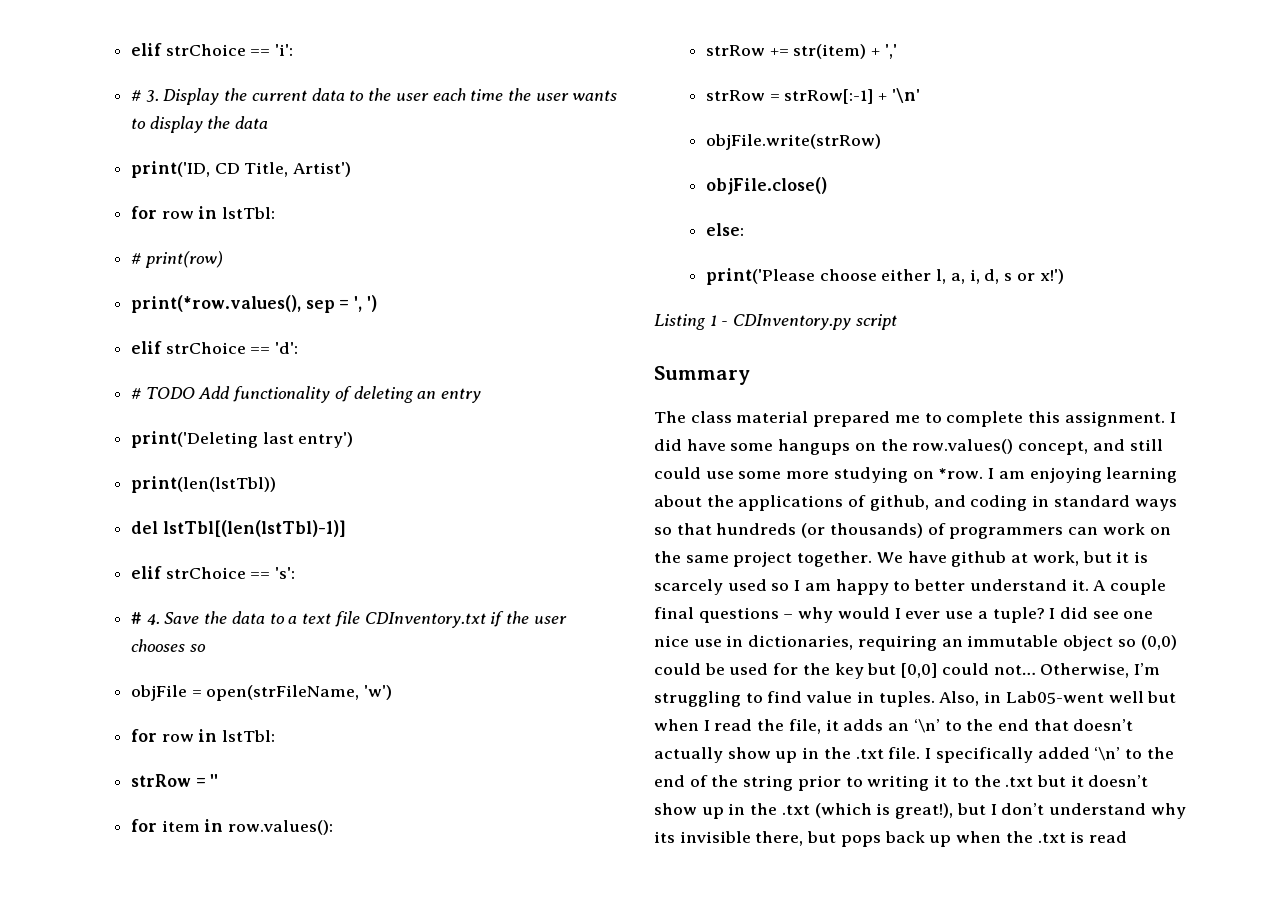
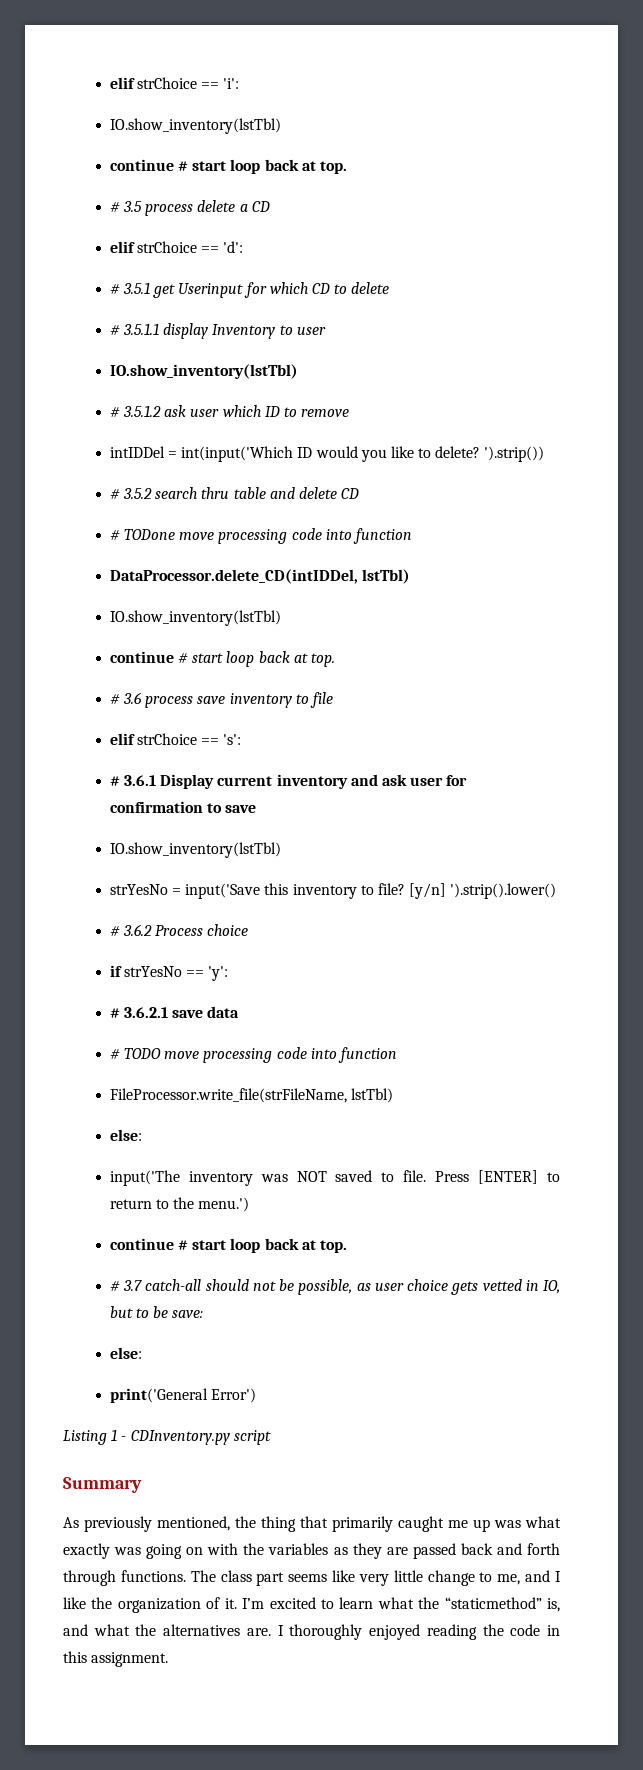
  elif strChoice == 'i':
- # 3. Display the current data to the user each time the user wants to display the data
- print('ID, CD Title, Artist')
- for row in lstTbl:
- # print(row)
- print(*row.values(), sep = ', ')
+ IO.show_inventory(lstTbl)
+ continue # start loop back at top.
+ # 3.5 process delete a CD
- # TODO Add functionality of deleting an entry
- print('Deleting last entry')
- print(len(lstTbl))
- del lstTbl[(len(lstTbl)-1)]
+ # 3.5.1 get Userinput for which CD to delete
+ # 3.5.1.1 display Inventory to user
+ IO.show_inventory(lstTbl)
+ # 3.5.1.2 ask user which ID to remove
+ intIDDel = int(input('Which ID would you like to delete? ').strip())
+ # 3.5.2 search thru table and delete CD
+ # TODone move processing code into function
+ DataProcessor.delete_CD(intIDDel, lstTbl)
+ IO.show_inventory(lstTbl)
+ continue # start loop back at top.
+ # 3.6 process save inventory to file
- # 4. Save the data to a text file CDInventory.txt if the user chooses so
- objFile = open(strFileName, 'w')
- for row in lstTbl:
- strRow = ''
- for item in row.values():
- strRow += str(item) + ','
- strRow = strRow[:-1] + '\n'
- objFile.write(strRow)
- objFile.close()
+ # 3.6.1 Display current inventory and ask user for confirmation to save
+ IO.show_inventory(lstTbl)
+ strYesNo = input('Save this inventory to file? [y/n] ').strip().lower()
+ # 3.6.2 Process choice
+ if strYesNo == 'y':
+ # 3.6.2.1 save data
+ # TODO move processing code into function
+ FileProcessor.write_file(strFileName, lstTbl)
  else:
- print('Please choose either l, a, i, d, s or x!')
+ input('The inventory was NOT saved to file. Press [ENTER] to return to the menu.')
+ continue # start loop back at top.
+ # 3.7 catch-all should not be possible, as user choice gets vetted in IO, but to be save:
+ else:
+ print('General Error')
- The class material prepared me to complete this assignment. I did have some hangups on the row.values() concept, and still could use some more studying on *row. I am enjoying learning about the applications of github, and coding in standard ways so that hundreds (or thousands) of programmers can work on the same project together. We have github at work, but it is scarcely used so I am happy to better understand it. A couple final questions – why would I ever use a tuple? I did see one nice use in dictionaries, requiring an immutable object so (0,0) could be used for the key but [0,0] could not… Otherwise, I’m struggling to find value in tuples. Also, in Lab05-went well but when I read the file, it adds an ‘\n’ to the end that doesn’t actually show up in the .txt file. I specifically added ‘\n’ to the end of the string prior to writing it to the .txt but it doesn’t show up in the .txt (which is great!), but I don’t understand why its invisible there, but pops back up when the .txt is read
+ As previously mentioned, the thing that primarily caught me up was what exactly was going on with the variables as they are passed back and forth through functions. The class part seems like very little change to me, and I like the organization of it. I’m excited to learn what the “staticmethod” is, and what the alternatives are. I thoroughly enjoyed reading the code in this assignment.

